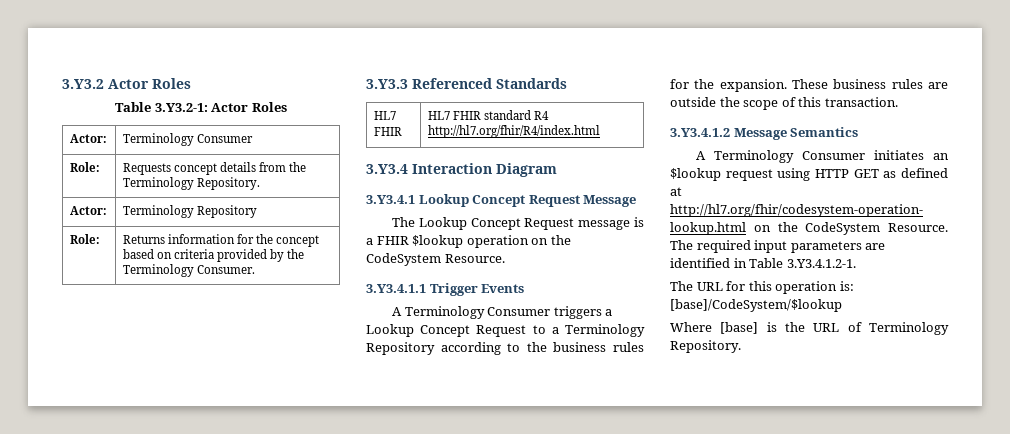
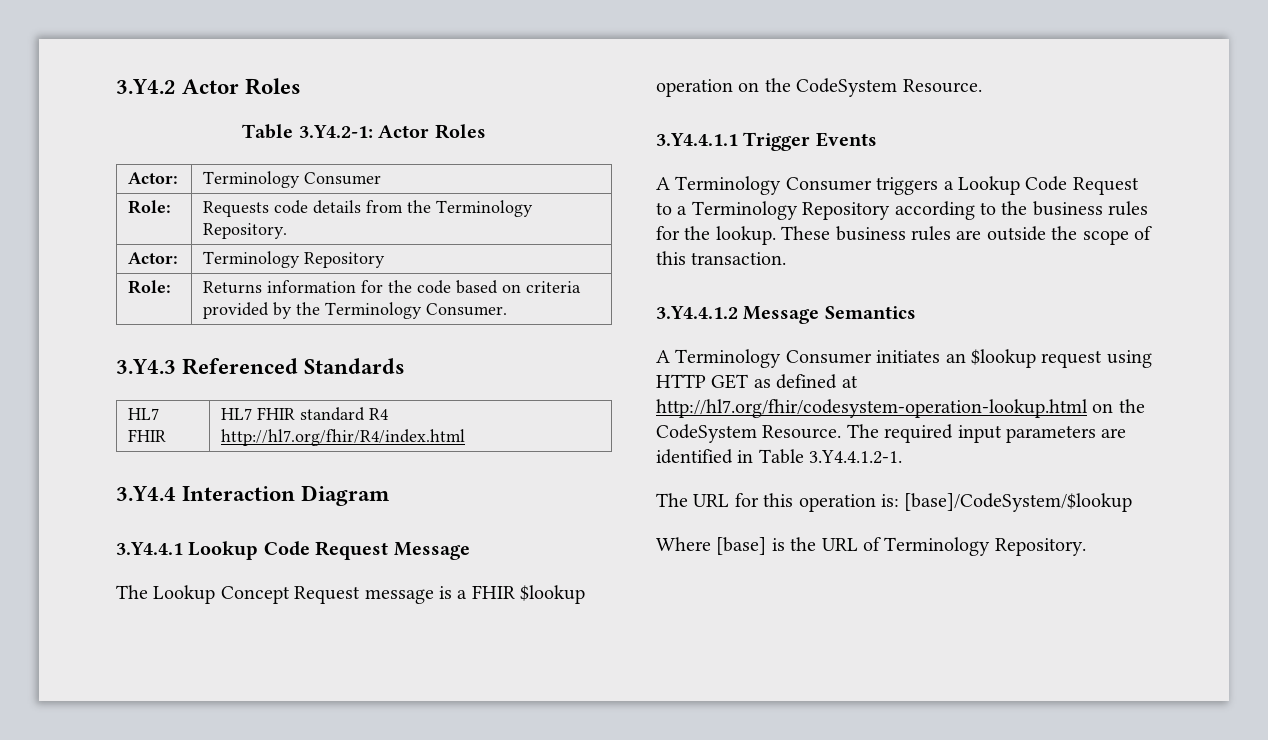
- 3.Y3.2 Actor Roles
+ 3.Y4.2 Actor Roles
- Table 3.Y3.2-1: Actor Roles
+ Table 3.Y4.2-1: Actor Roles
- Role: | Requests concept details from the Terminology Repository.
+ Role: | Requests code details from the Terminology Repository.
- Role: | Returns information for the concept based on criteria provided by the Terminology Consumer.
+ Role: | Returns information for the code based on criteria provided by the Terminology Consumer.
- 3.Y3.3 Referenced Standards
+ 3.Y4.3 Referenced Standards
- 3.Y3.4 Interaction Diagram
+ 3.Y4.4 Interaction Diagram
- 3.Y3.4.1 Lookup Concept Request Message
+ 3.Y4.4.1 Lookup Code Request Message
- 3.Y3.4.1.1 Trigger Events
+ 3.Y4.4.1.1 Trigger Events
- A Terminology Consumer triggers a Lookup Concept Request to a Terminology Repository according to the business rules for the expansion.
+ A Terminology Consumer triggers a Lookup Code Request to a Terminology Repository according to the business rules for the lookup.
- 3.Y3.4.1.2 Message Semantics
+ 3.Y4.4.1.2 Message Semantics
- The required input parameters are identified in Table 3.Y3.4.1.2-1.
+ The required input parameters are identified in Table 3.Y4.4.1.2-1.

